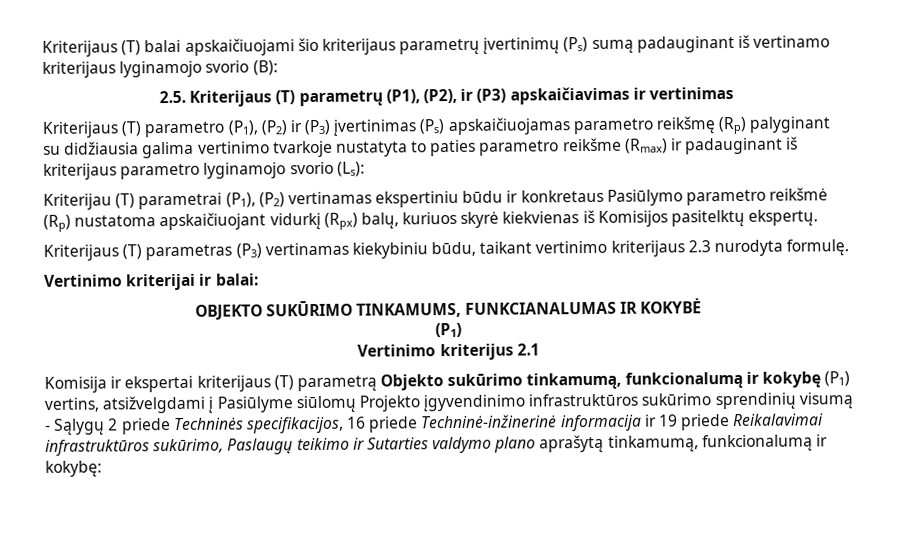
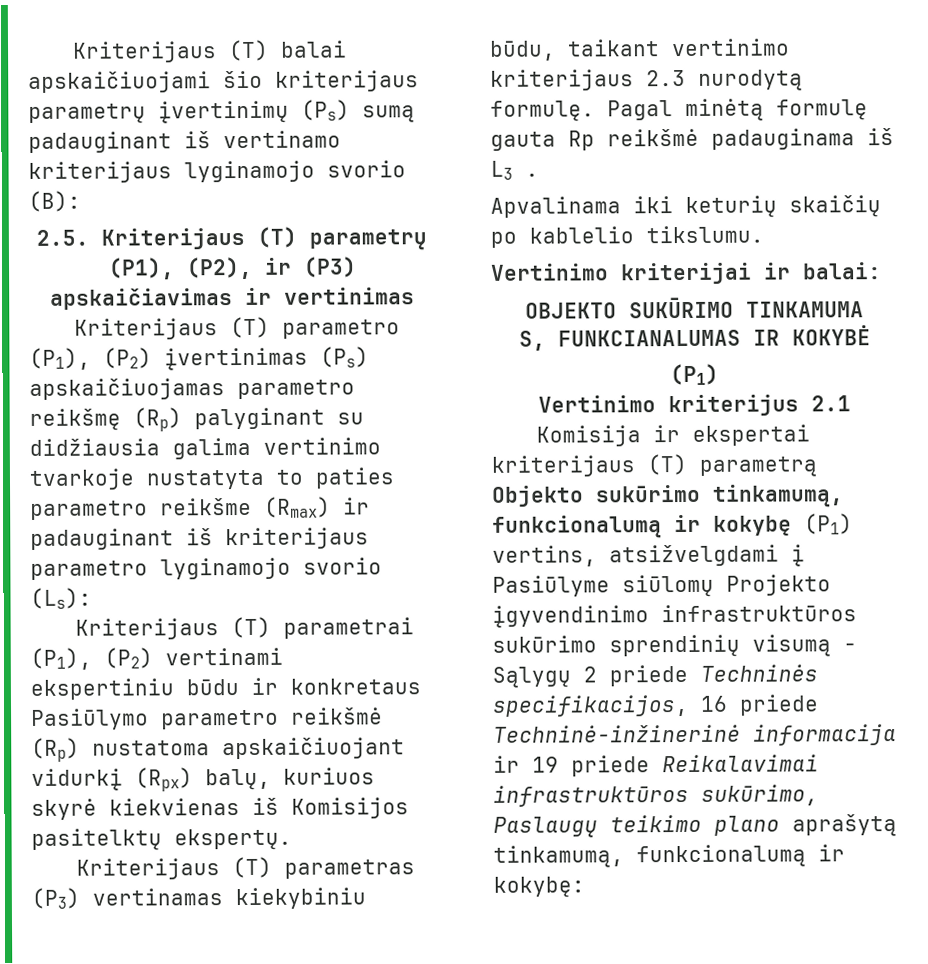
- Kriterijaus (T) parametro (P1), (P2) ir (P3) įvertinimas (Ps) apskaičiuojamas parametro reikšmę (Rp) palyginant su didžiausia galima vertinimo tvarkoje nustatyta to paties parametro reikšme (Rmax) ir padauginant iš kriterijaus parametro lyginamojo svorio (Ls):
+ Kriterijaus (T) parametro (P1), (P2) įvertinimas (Ps) apskaičiuojamas parametro reikšmę (Rp) palyginant su didžiausia galima vertinimo tvarkoje nustatyta to paties parametro reikšme (Rmax) ir padauginant iš kriterijaus parametro lyginamojo svorio (Ls):
- Kriterijau (T) parametrai (P1), (P2) vertinamas ekspertiniu būdu ir konkretaus Pasiūlymo parametro reikšmė (Rp) nustatoma apskaičiuojant vidurkį (Rpx) balų, kuriuos skyrė kiekvienas iš Komisijos pasitelktų ekspertų.
+ Kriterijaus (T) parametrai (P1), (P2) vertinami ekspertiniu būdu ir konkretaus Pasiūlymo parametro reikšmė (Rp) nustatoma apskaičiuojant vidurkį (Rpx) balų, kuriuos skyrė kiekvienas iš Komisijos pasitelktų ekspertų.
- Kriterijaus (T) parametras (P3) vertinamas kiekybiniu būdu, taikant vertinimo kriterijaus 2.3 nurodyta formulę.
+ Kriterijaus (T) parametras (P3) vertinamas kiekybiniu būdu, taikant vertinimo kriterijaus 2.3 nurodytą formulę. Pagal minėtą formulę gauta Rp reikšmė padauginama iš L3 .
+ Apvalinama iki keturių skaičių po kablelio tikslumu.
- OBJEKTO SUKŪRIMO TINKAMUMS, FUNKCIANALUMAS IR KOKYBĖ
+ OBJEKTO SUKŪRIMO TINKAMUMA
+ S, FUNKCIANALUMAS IR KOKYBĖ
- Komisija ir ekspertai kriterijaus (T) parametrą Objekto sukūrimo tinkamumą, funkcionalumą ir kokybę (P1) vertins, atsižvelgdami į Pasiūlyme siūlomų Projekto įgyvendinimo infrastruktūros sukūrimo sprendinių visumą - Sąlygų 2 priede Techninės specifikacijos, 16 priede Techninė-inžinerinė informacija ir 19 priede Reikalavimai infrastruktūros sukūrimo, Paslaugų teikimo ir Sutarties valdymo plano aprašytą tinkamumą, funkcionalumą ir kokybę:
+ Komisija ir ekspertai kriterijaus (T) parametrą Objekto sukūrimo tinkamumą, funkcionalumą ir kokybę (P1) vertins, atsižvelgdami į Pasiūlyme siūlomų Projekto įgyvendinimo infrastruktūros sukūrimo sprendinių visumą - Sąlygų 2 priede Techninės specifikacijos, 16 priede Techninė-inžinerinė informacija ir 19 priede Reikalavimai infrastruktūros sukūrimo, Paslaugų teikimo plano aprašytą tinkamumą, funkcionalumą ir kokybę:

